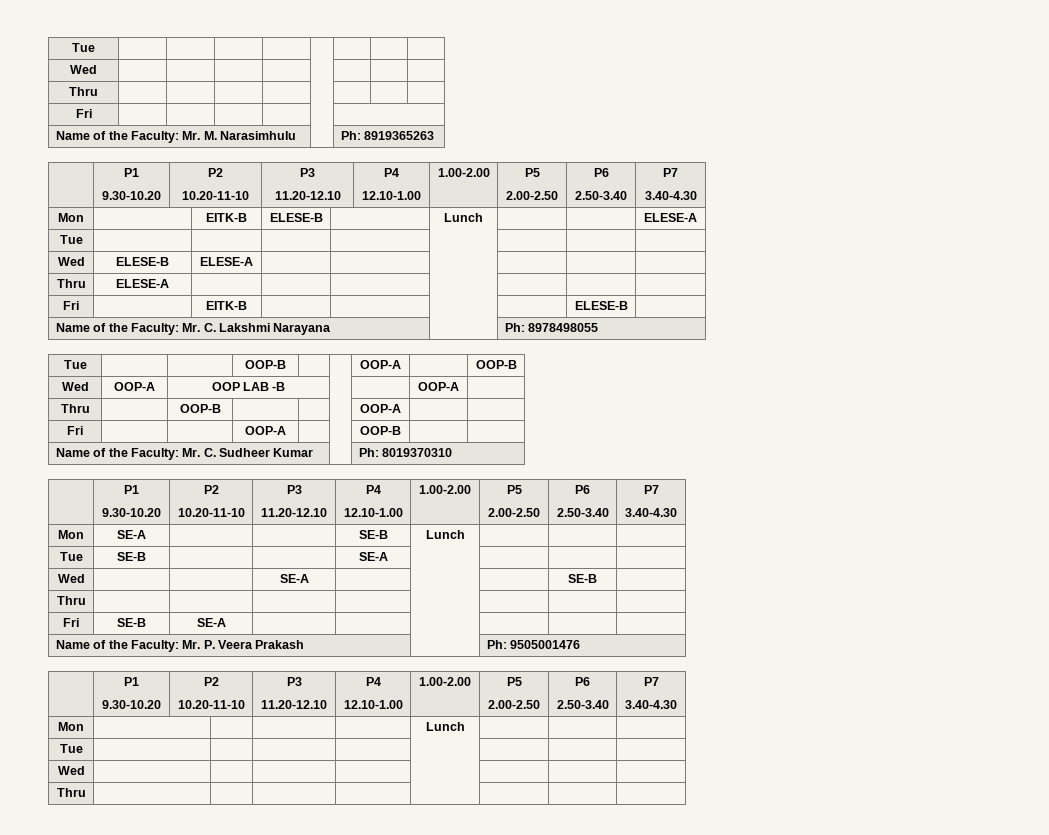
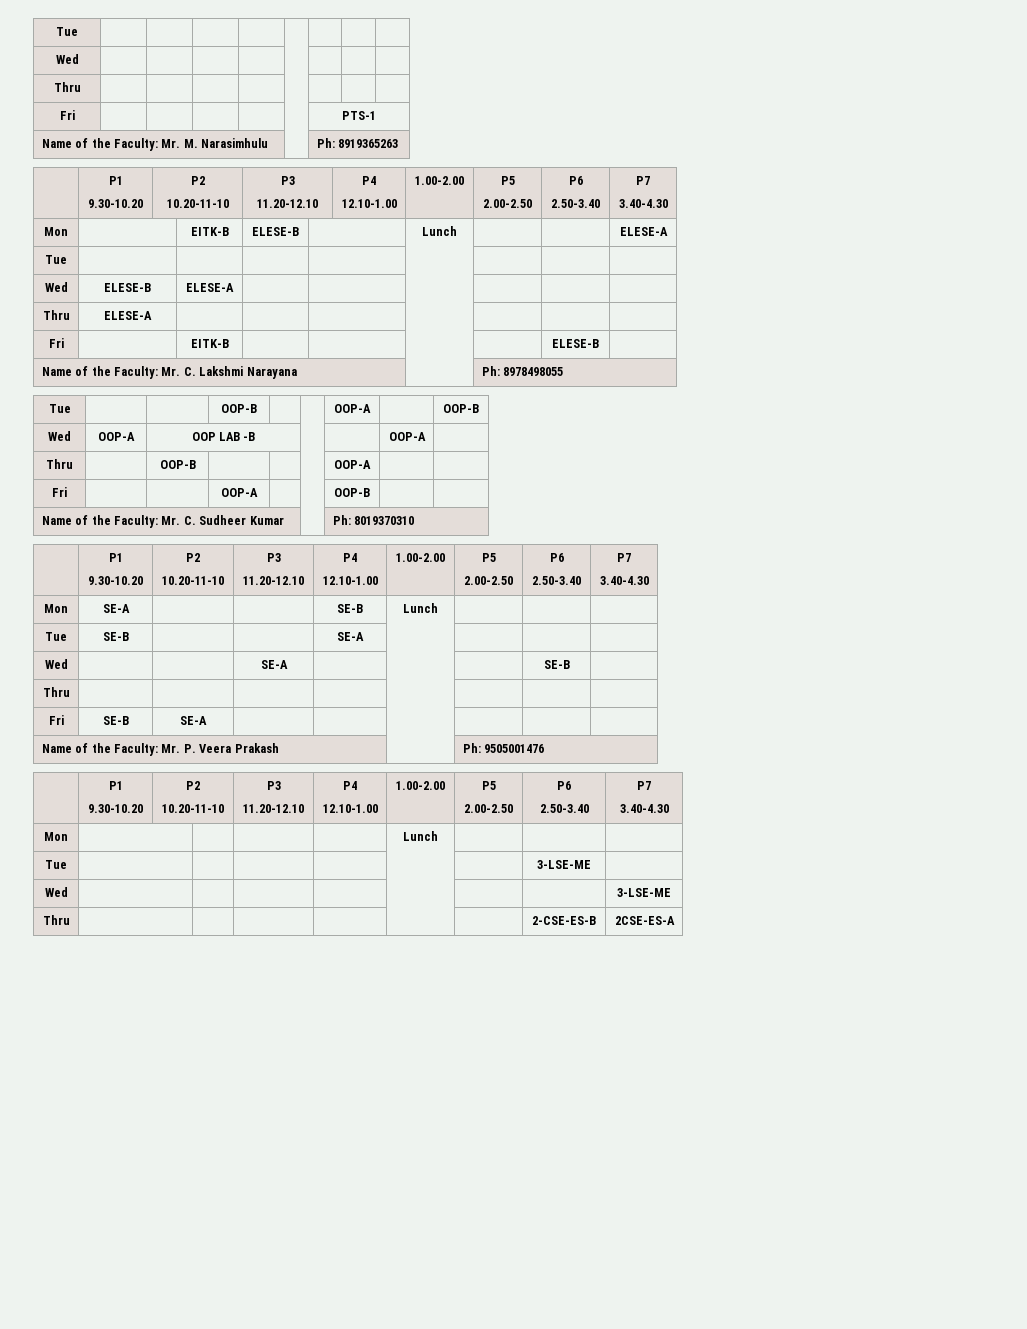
- Fri | | | | | |
+ Fri | | | | | | PTS-1
  Mon | | | | | Lunch | | |
- Tue | | | | | | | |
- Wed | | | | | | | |
- Thru | | | | | | | |
+ Tue | | | | | | | 3-LSE-ME |
+ Wed | | | | | | | | 3-LSE-ME
+ Thru | | | | | | | 2-CSE-ES-B | 2CSE-ES-A

